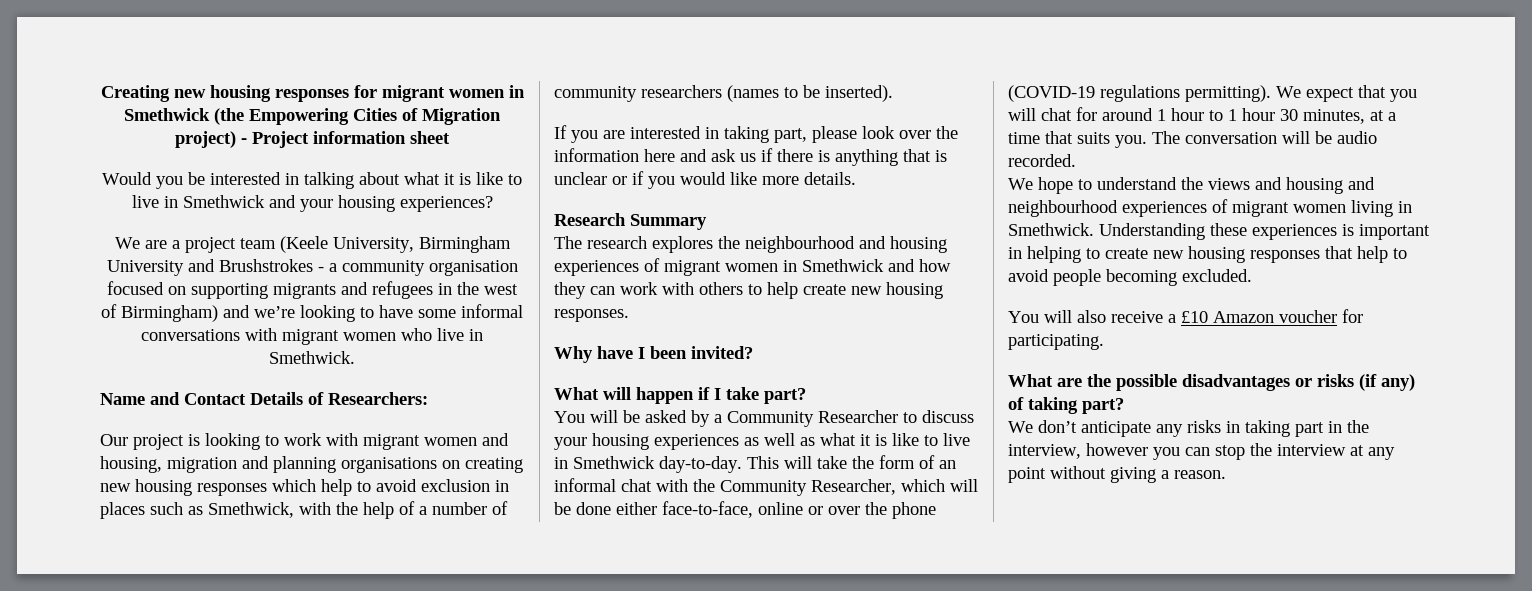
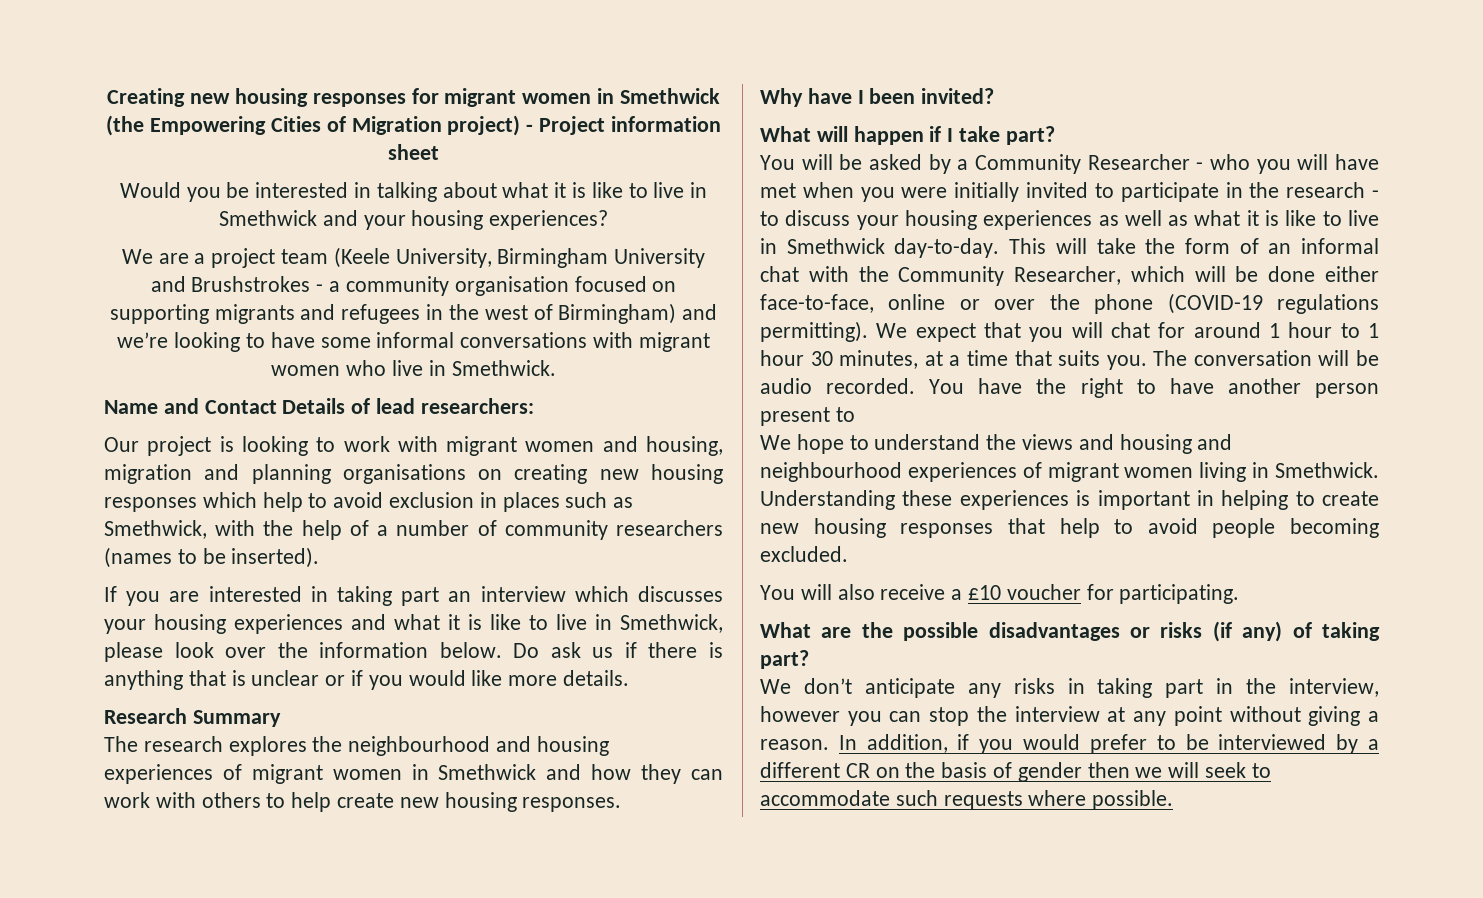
- Name and Contact Details of Researchers:
+ Name and Contact Details of lead researchers:
- If you are interested in taking part, please look over the information here and ask us if there is anything that is unclear or if you would like more details.
+ If you are interested in taking part an interview which discusses your housing experiences and what it is like to live in Smethwick, please look over the information below. Do ask us if there is anything that is unclear or if you would like more details.
- You will be asked by a Community Researcher to discuss your housing experiences as well as what it is like to live in Smethwick day-to-day.
+ You will be asked by a Community Researcher - who you will have met when you were initially invited to participate in the research - to discuss your housing experiences as well as what it is like to live in Smethwick day-to-day.
+ You have the right to have another person present to
- You will also receive a £10 Amazon voucher for participating.
+ You will also receive a £10 voucher for participating.
+ In addition, if you would prefer to be interviewed by a different CR on the basis of gender then we will seek to accommodate such requests where possible.

